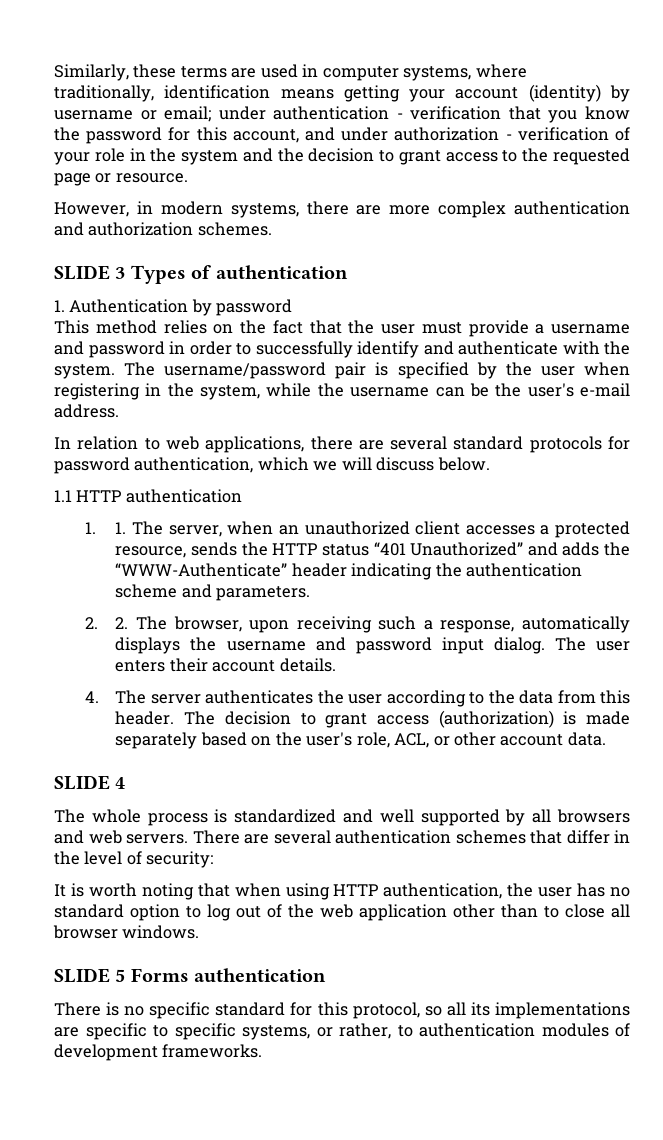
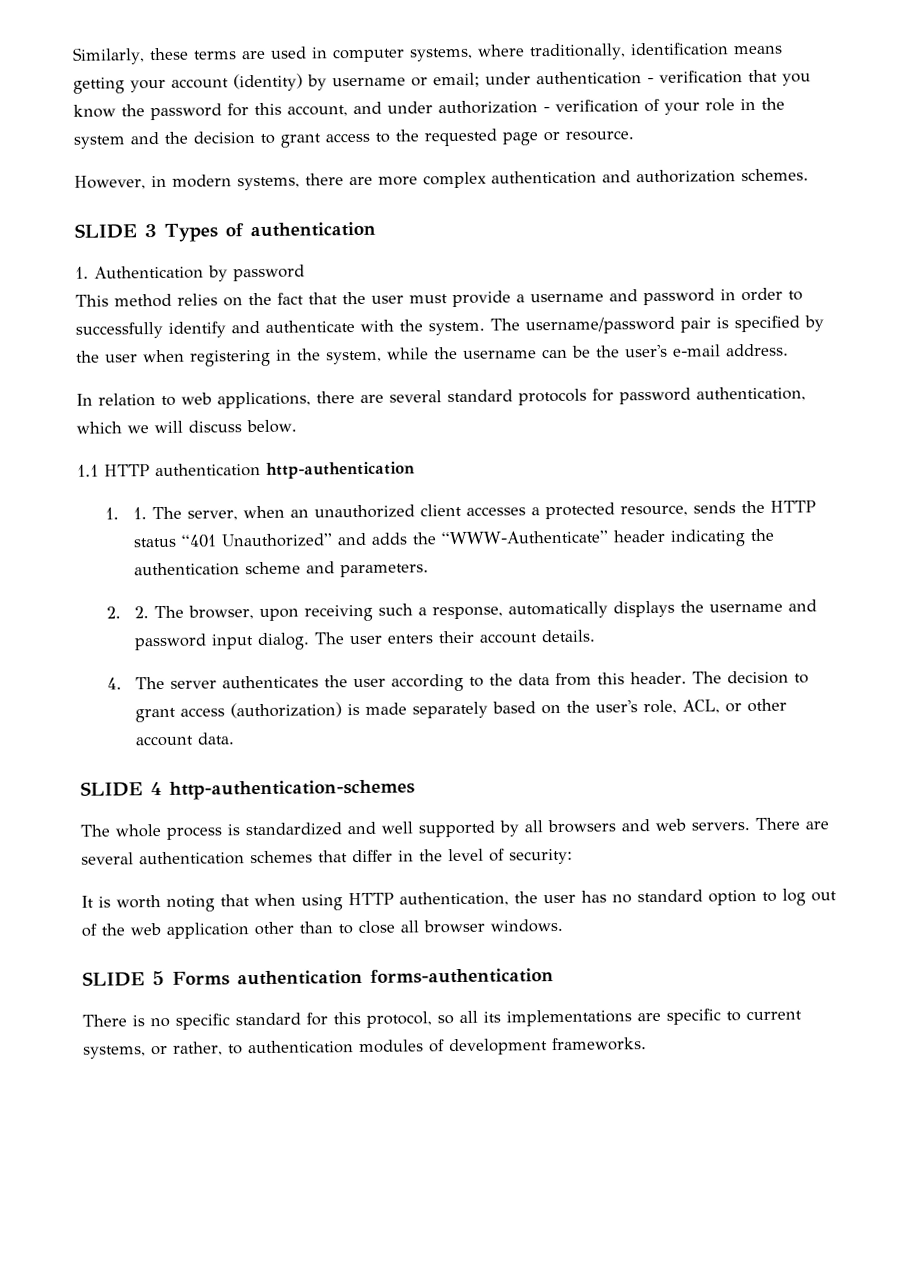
- 1.1 HTTP authentication
+ 1.1 HTTP authentication http-authentication
- SLIDE 4
+ SLIDE 4 http-authentication-schemes
- SLIDE 5 Forms authentication
+ SLIDE 5 Forms authentication forms-authentication
- There is no specific standard for this protocol, so all its implementations are specific to specific systems, or rather, to authentication modules of development frameworks.
+ There is no specific standard for this protocol, so all its implementations are specific to current systems, or rather, to authentication modules of development frameworks.

